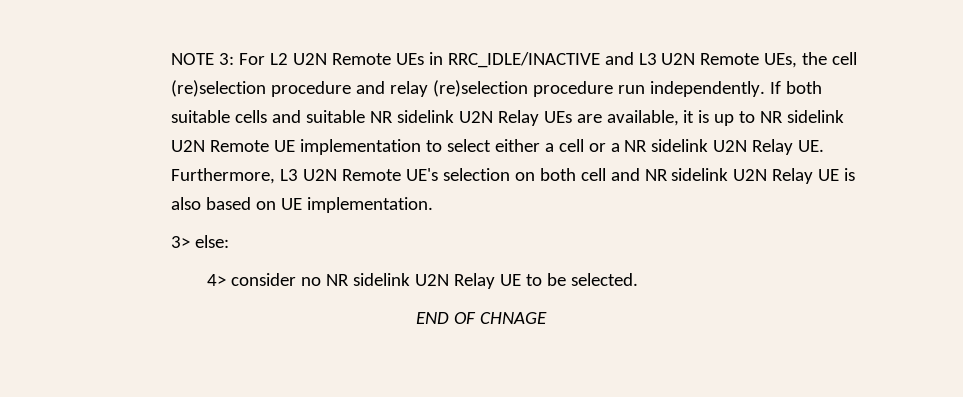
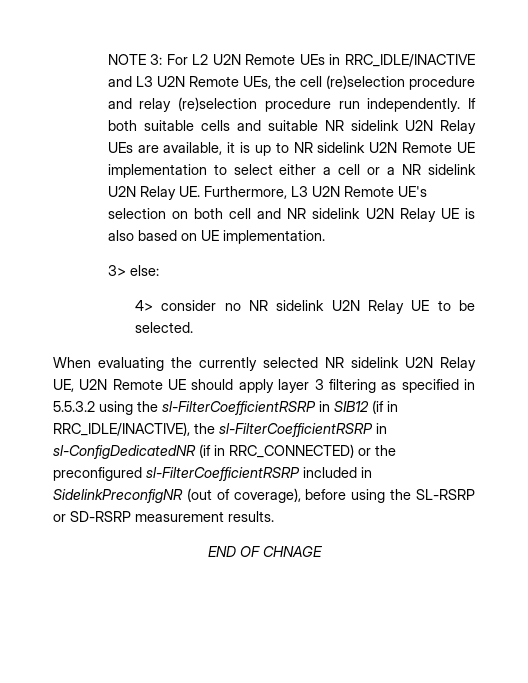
+ When evaluating the currently selected NR sidelink U2N Relay UE, U2N Remote UE should apply layer 3 filtering as specified in 5.5.3.2 using the sl-FilterCoefficientRSRP in SIB12 (if in RRC_IDLE/INACTIVE), the sl-FilterCoefficientRSRP in sl-ConfigDedicatedNR (if in RRC_CONNECTED) or the preconfigured sl-FilterCoefficientRSRP included in SidelinkPreconfigNR (out of coverage), before using the SL-RSRP or SD-RSRP measurement results.

